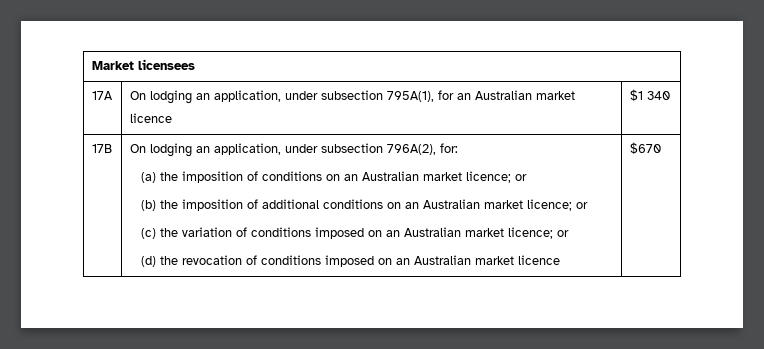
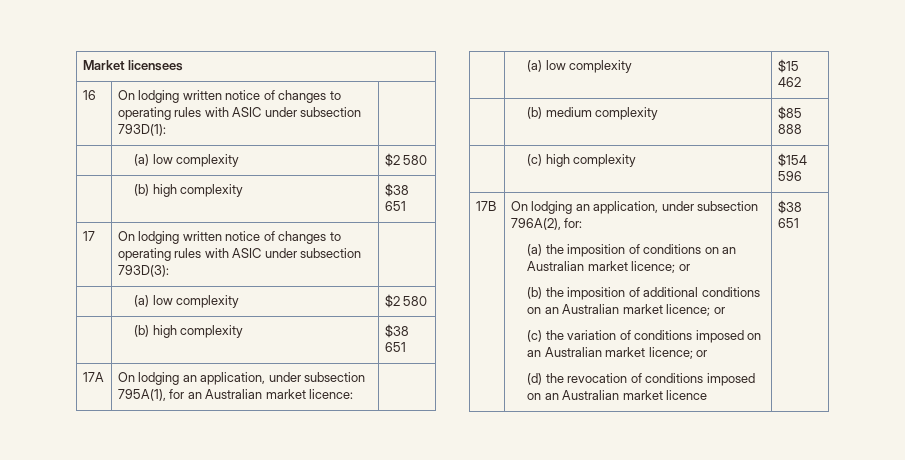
+ 16 | On lodging written notice of changes to operating rules with ASIC under subsection 793D(1): |
+ | (a) low complexity | $2 580
+ | (b) high complexity | $38 651
+ 17 | On lodging written notice of changes to operating rules with ASIC under subsection 793D(3): |
+ | (a) low complexity | $2 580
+ | (b) high complexity | $38 651
- 17A | On lodging an application, under subsection 795A(1), for an Australian market licence | $1 340
+ 17A | On lodging an application, under subsection 795A(1), for an Australian market licence: |
+ | (a) low complexity | $15 462
+ | (b) medium complexity | $85 888
+ | (c) high complexity | $154 596
- (d) the revocation of conditions imposed on an Australian market licence | $670
+ (d) the revocation of conditions imposed on an Australian market licence | $38 651

